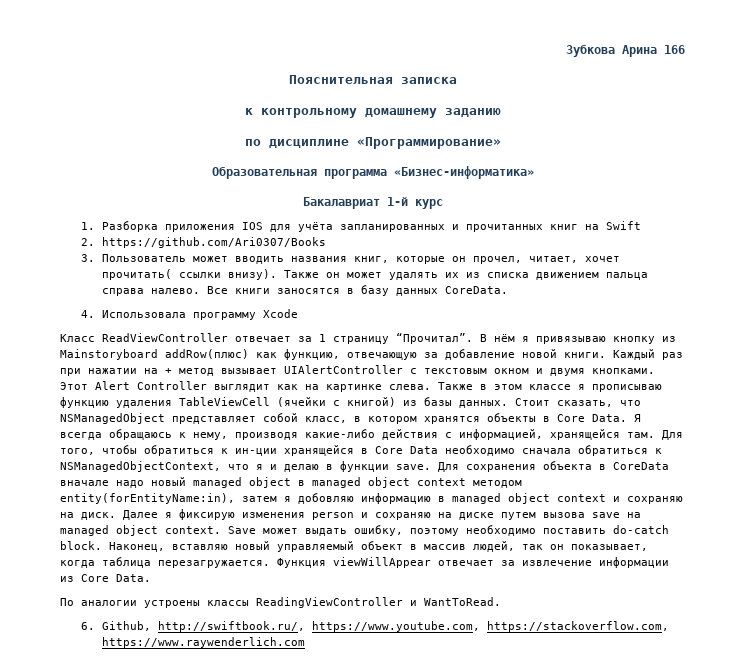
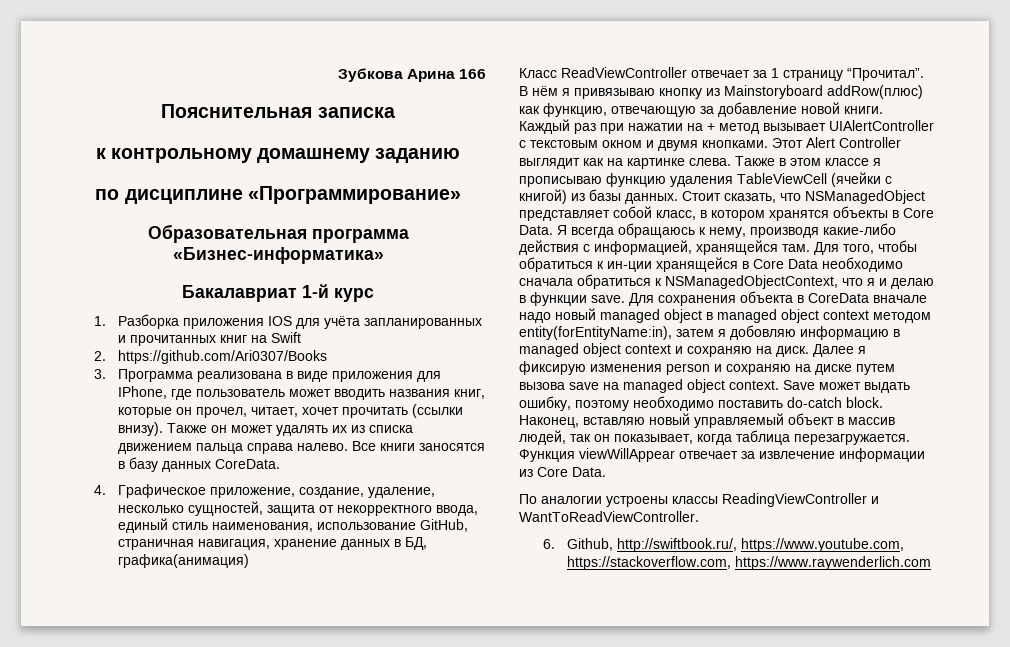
- 3. Пользователь может вводить названия книг, которые он прочел, читает, хочет прочитать( ссылки внизу).
+ 3. Программа реализована в виде приложения для IPhone, где пользователь может вводить названия книг, которые он прочел, читает, хочет прочитать (ссылки внизу).
- 4. Использовала программу Xcode
+ 4. Графическое приложение, создание, удаление, несколько сущностей, защита от некорректного ввода, единый стиль наименования, использование GitHub, страничная навигация, хранение данных в БД, графика(анимация)
- По аналогии устроены классы ReadingViewController и WantToRead.
+ По аналогии устроены классы ReadingViewController и WantToReadViewController.

